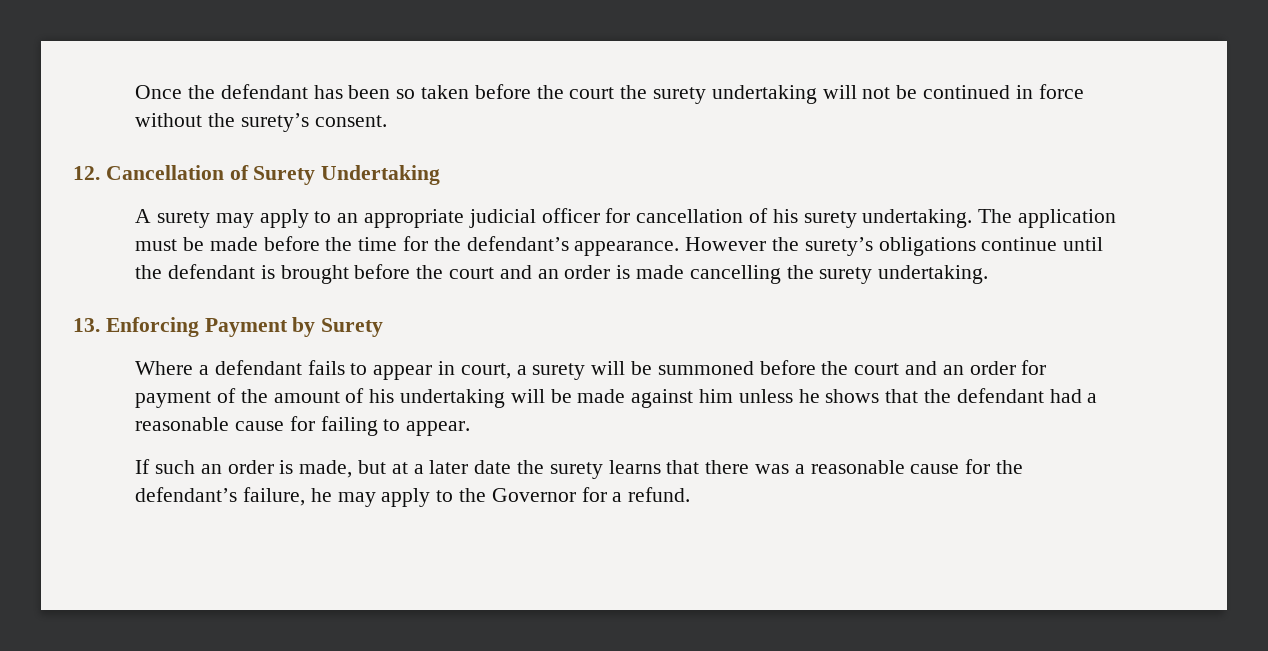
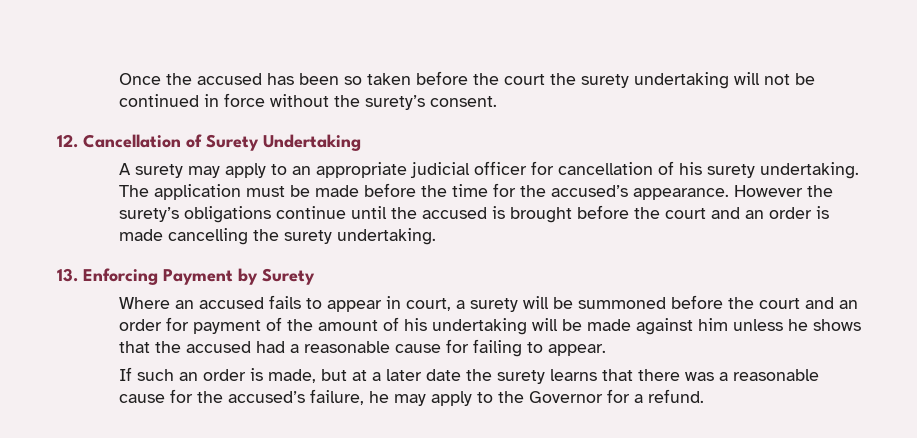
- Once the defendant has been so taken before the court the surety undertaking will not be continued in force without the surety’s consent.
+ Once the accused has been so taken before the court the surety undertaking will not be continued in force without the surety’s consent.
- The application must be made before the time for the defendant’s appearance.
+ The application must be made before the time for the accused’s appearance.
- However the surety’s obligations continue until the defendant is brought before the court and an order is made cancelling the surety undertaking.
+ However the surety’s obligations continue until the accused is brought before the court and an order is made cancelling the surety undertaking.
- Where a defendant fails to appear in court, a surety will be summoned before the court and an order for payment of the amount of his undertaking will be made against him unless he shows that the defendant had a reasonable cause for failing to appear.
+ Where an accused fails to appear in court, a surety will be summoned before the court and an order for payment of the amount of his undertaking will be made against him unless he shows that the accused had a reasonable cause for failing to appear.
- If such an order is made, but at a later date the surety learns that there was a reasonable cause for the defendant’s failure, he may apply to the Governor for a refund.
+ If such an order is made, but at a later date the surety learns that there was a reasonable cause for the accused’s failure, he may apply to the Governor for a refund.

